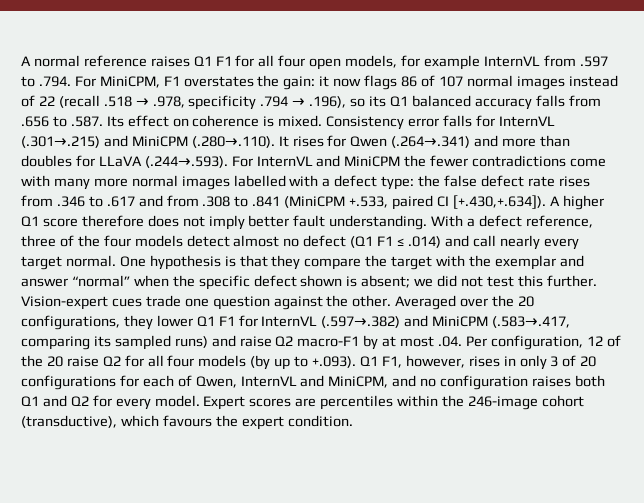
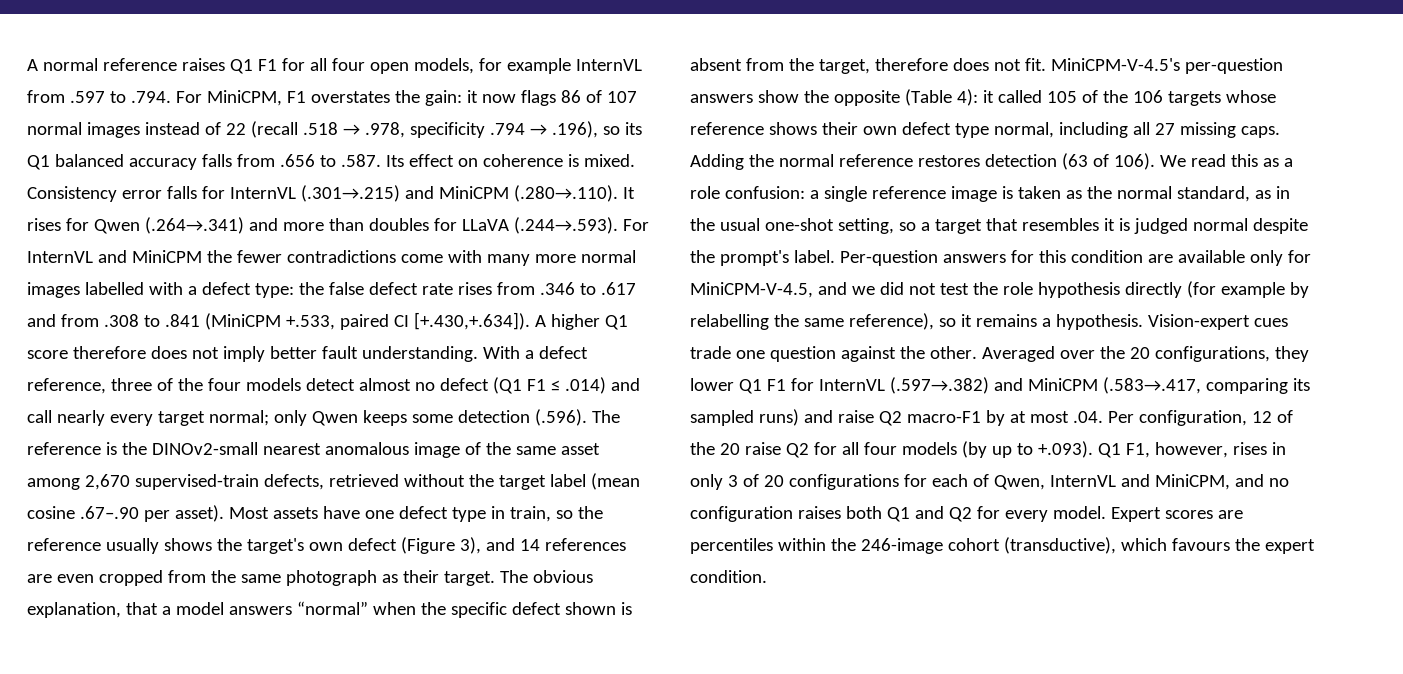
- With a defect reference, three of the four models detect almost no defect (Q1 F1 ≤ .014) and call nearly every target normal. One hypothesis is that they compare the target with the exemplar and answer “normal” when the specific defect shown is absent; we did not test this further.
+ With a defect reference, three of the four models detect almost no defect (Q1 F1 ≤ .014) and call nearly every target normal; only Qwen keeps some detection (.596). The reference is the DINOv2-small nearest anomalous image of the same asset among 2,670 supervised-train defects, retrieved without the target label (mean cosine .67–.90 per asset). Most assets have one defect type in train, so the reference usually shows the target's own defect (Figure 3), and 14 references are even cropped from the same photograph as their target. The obvious explanation, that a model answers “normal” when the specific defect shown is absent from the target, therefore does not fit. MiniCPM-V-4.5's per-question answers show the opposite (Table 4): it called 105 of the 106 targets whose reference shows their own defect type normal, including all 27 missing caps. Adding the normal reference restores detection (63 of 106). We read this as a role confusion: a single reference image is taken as the normal standard, as in the usual one-shot setting, so a target that resembles it is judged normal despite the prompt's label. Per-question answers for this condition are available only for MiniCPM-V-4.5, and we did not test the role hypothesis directly (for example by relabelling the same reference), so it remains a hypothesis.

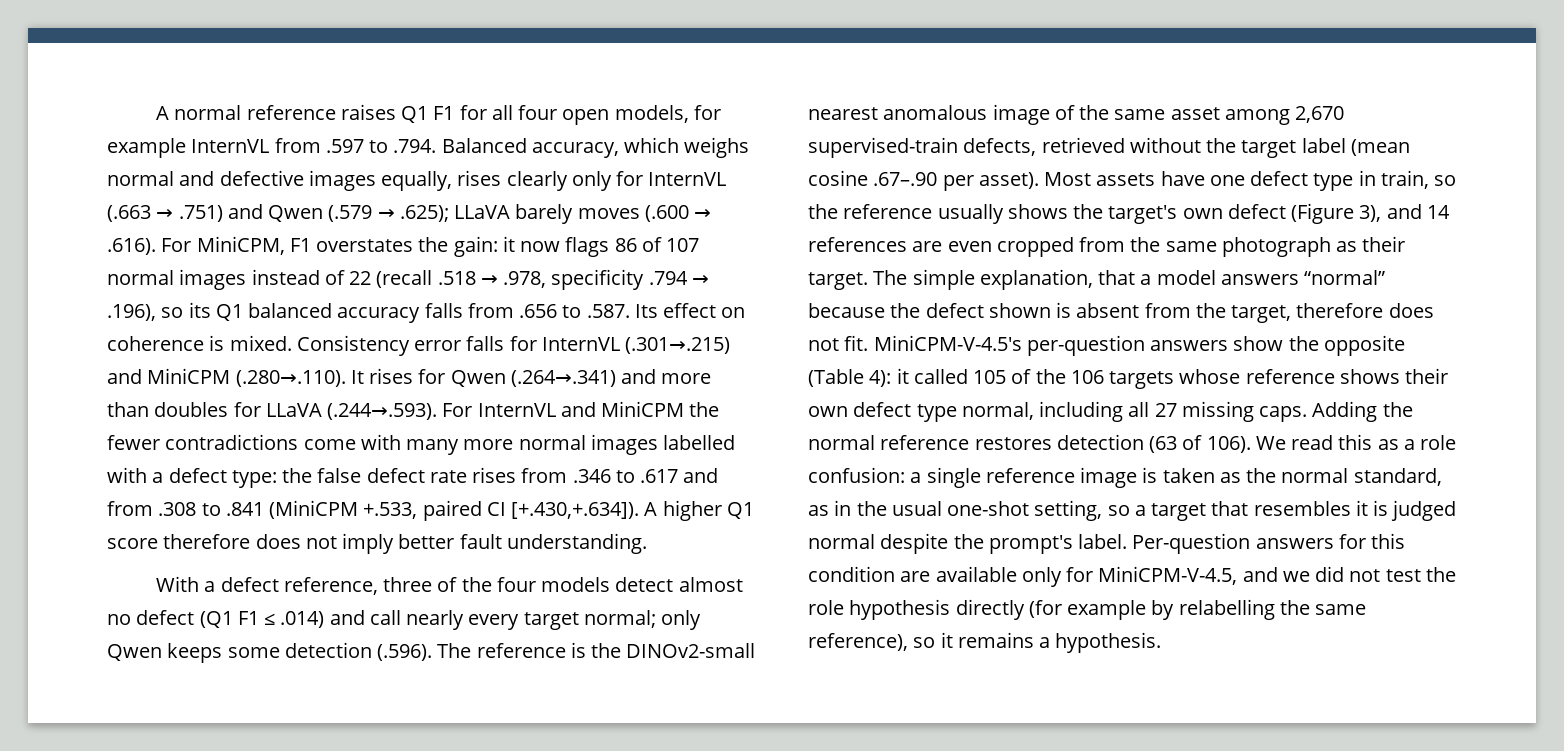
- A normal reference raises Q1 F1 for all four open models, for example InternVL from .597 to .794. For MiniCPM, F1 overstates the gain: it now flags 86 of 107 normal images instead of 22 (recall .518 → .978, specificity .794 → .196), so its Q1 balanced accuracy falls from .656 to .587. Its effect on coherence is mixed.
+ A normal reference raises Q1 F1 for all four open models, for example InternVL from .597 to .794. Balanced accuracy, which weighs normal and defective images equally, rises clearly only for InternVL (.663 → .751) and Qwen (.579 → .625); LLaVA barely moves (.600 → .616). For MiniCPM, F1 overstates the gain: it now flags 86 of 107 normal images instead of 22 (recall .518 → .978, specificity .794 → .196), so its Q1 balanced accuracy falls from .656 to .587. Its effect on coherence is mixed.
- the false defect rate rises from .346 to .617 and from .308 to .841 (MiniCPM +.533, paired CI [+.430,+.634]). A higher Q1 score therefore does not imply better fault understanding. With a defect reference, three of the four models detect almost no defect (Q1 F1 ≤ .014) and call nearly every target normal;
+ the false defect rate rises from .346 to .617 and from .308 to .841 (MiniCPM +.533, paired CI [+.430,+.634]). A higher Q1 score therefore does not imply better fault understanding.
+ With a defect reference, three of the four models detect almost no defect (Q1 F1 ≤ .014) and call nearly every target normal;
- The obvious explanation, that a model answers “normal” when the specific defect shown is absent from the target, therefore does not fit.
+ The simple explanation, that a model answers “normal” because the defect shown is absent from the target, therefore does not fit.
- Vision-expert cues trade one question against the other. Averaged over the 20 configurations, they lower Q1 F1 for InternVL (.597→.382) and MiniCPM (.583→.417, comparing its sampled runs) and raise Q2 macro-F1 by at most .04. Per configuration, 12 of the 20 raise Q2 for all four models (by up to +.093). Q1 F1, however, rises in only 3 of 20 configurations for each of Qwen, InternVL and MiniCPM, and no configuration raises both Q1 and Q2 for every model. Expert scores are percentiles within the 246-image cohort (transductive), which favours the expert condition.

